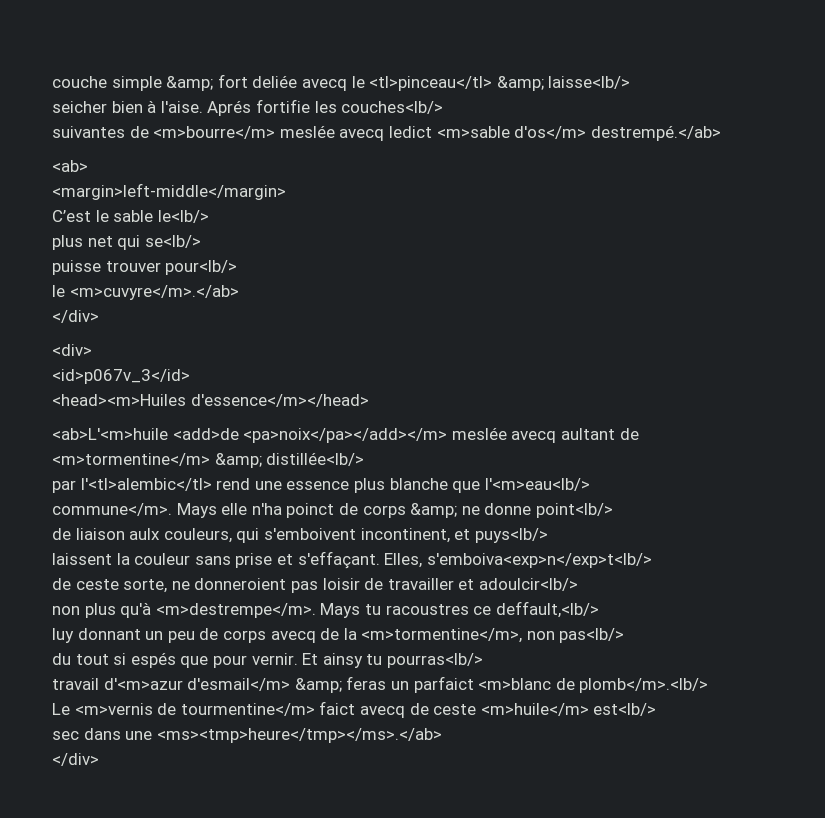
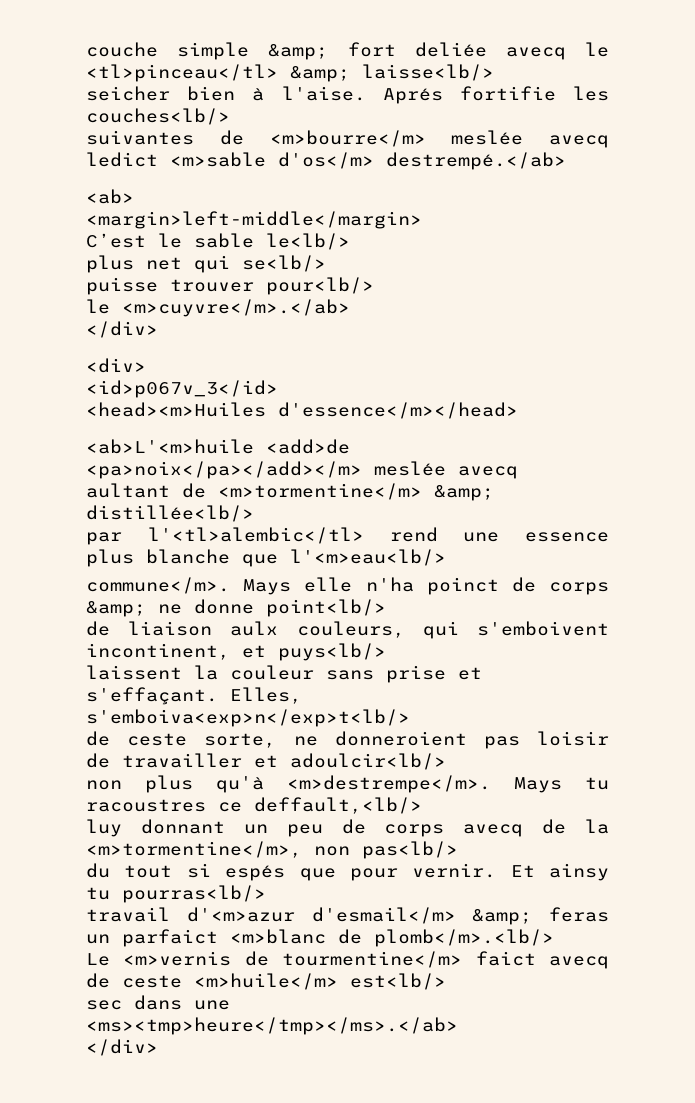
- le <m>cuvyre</m>.</ab>
+ le <m>cuyvre</m>.</ab>

